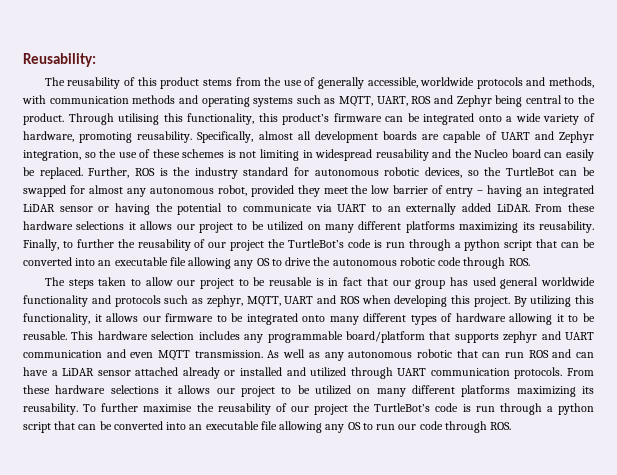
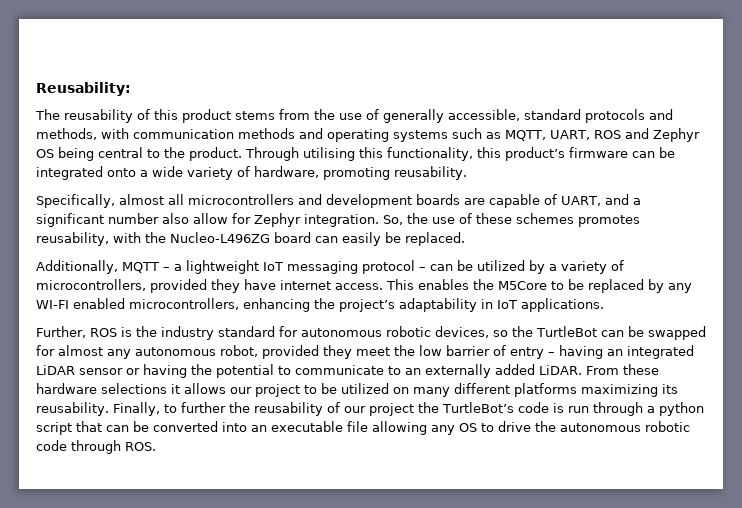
- The reusability of this product stems from the use of generally accessible, worldwide protocols and methods, with communication methods and operating systems such as MQTT, UART, ROS and Zephyr being central to the product.
+ The reusability of this product stems from the use of generally accessible, standard protocols and methods, with communication methods and operating systems such as MQTT, UART, ROS and Zephyr OS being central to the product.
- Through utilising this functionality, this product’s firmware can be integrated onto a wide variety of hardware, promoting reusability. Specifically, almost all development boards are capable of UART and Zephyr integration, so the use of these schemes is not limiting in widespread reusability and the Nucleo board can easily be replaced. Further, ROS is the industry standard for autonomous robotic devices, so the TurtleBot can be swapped for almost any autonomous robot, provided they meet the low barrier of entry – having an integrated LiDAR sensor or having the potential to communicate via UART to an externally added LiDAR.
+ Through utilising this functionality, this product’s firmware can be integrated onto a wide variety of hardware, promoting reusability.
+ Specifically, almost all microcontrollers and development boards are capable of UART, and a significant number also allow for Zephyr integration. So, the use of these schemes promotes reusability, with the Nucleo-L496ZG board can easily be replaced.
+ Additionally, MQTT – a lightweight IoT messaging protocol – can be utilized by a variety of microcontrollers, provided they have internet access. This enables the M5Core to be replaced by any WI-FI enabled microcontrollers, enhancing the project’s adaptability in IoT applications.
+ Further, ROS is the industry standard for autonomous robotic devices, so the TurtleBot can be swapped for almost any autonomous robot, provided they meet the low barrier of entry – having an integrated LiDAR sensor or having the potential to communicate to an externally added LiDAR.
- The steps taken to allow our project to be reusable is in fact that our group has used general worldwide functionality and protocols such as zephyr, MQTT, UART and ROS when developing this project. By utilizing this functionality, it allows our firmware to be integrated onto many different types of hardware allowing it to be reusable. This hardware selection includes any programmable board/platform that supports zephyr and UART communication and even MQTT transmission. As well as any autonomous robotic that can run ROS and can have a LiDAR sensor attached already or installed and utilized through UART communication protocols. From these hardware selections it allows our project to be utilized on many different platforms maximizing its reusability. To further maximise the reusability of our project the TurtleBot’s code is run through a python script that can be converted into an executable file allowing any OS to run our code through ROS.

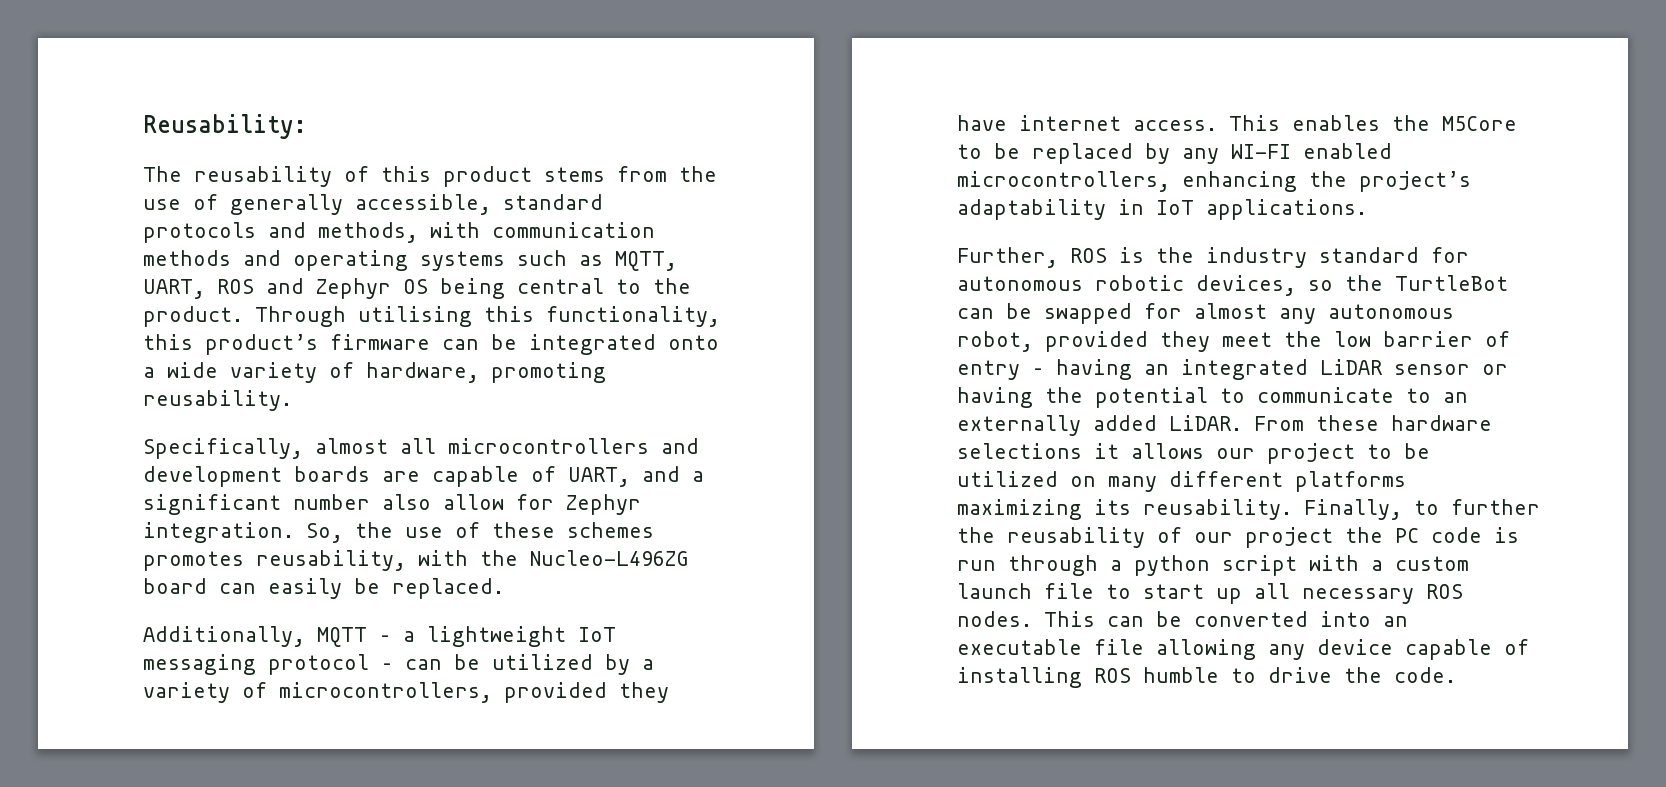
- Finally, to further the reusability of our project the TurtleBot’s code is run through a python script that can be converted into an executable file allowing any OS to drive the autonomous robotic code through ROS.
+ Finally, to further the reusability of our project the PC code is run through a python script with a custom launch file to start up all necessary ROS nodes. This can be converted into an executable file allowing any device capable of installing ROS humble to drive the code.

